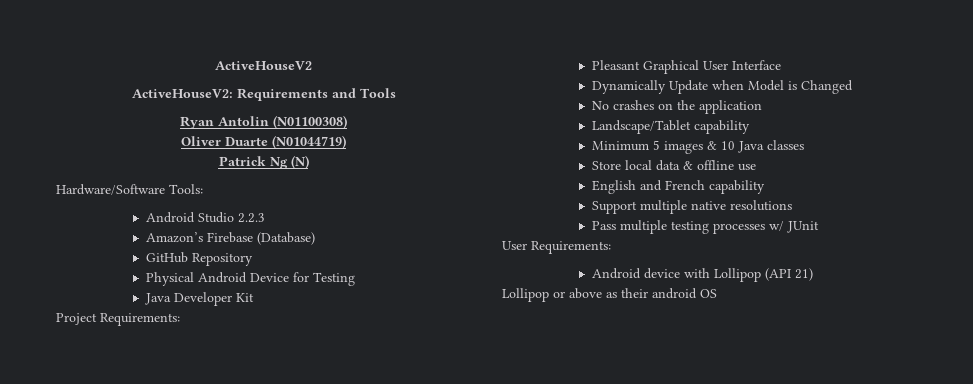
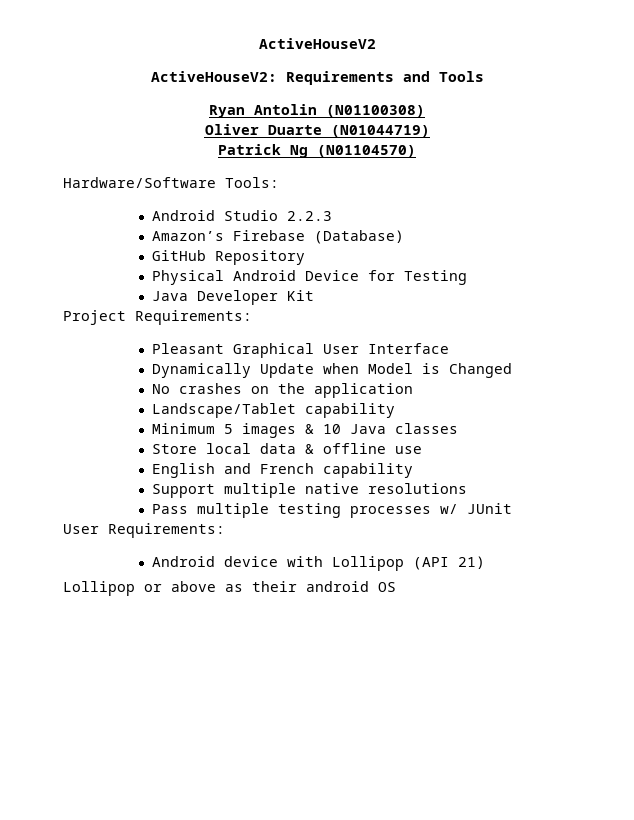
- Patrick Ng (N)
+ Patrick Ng (N01104570)

